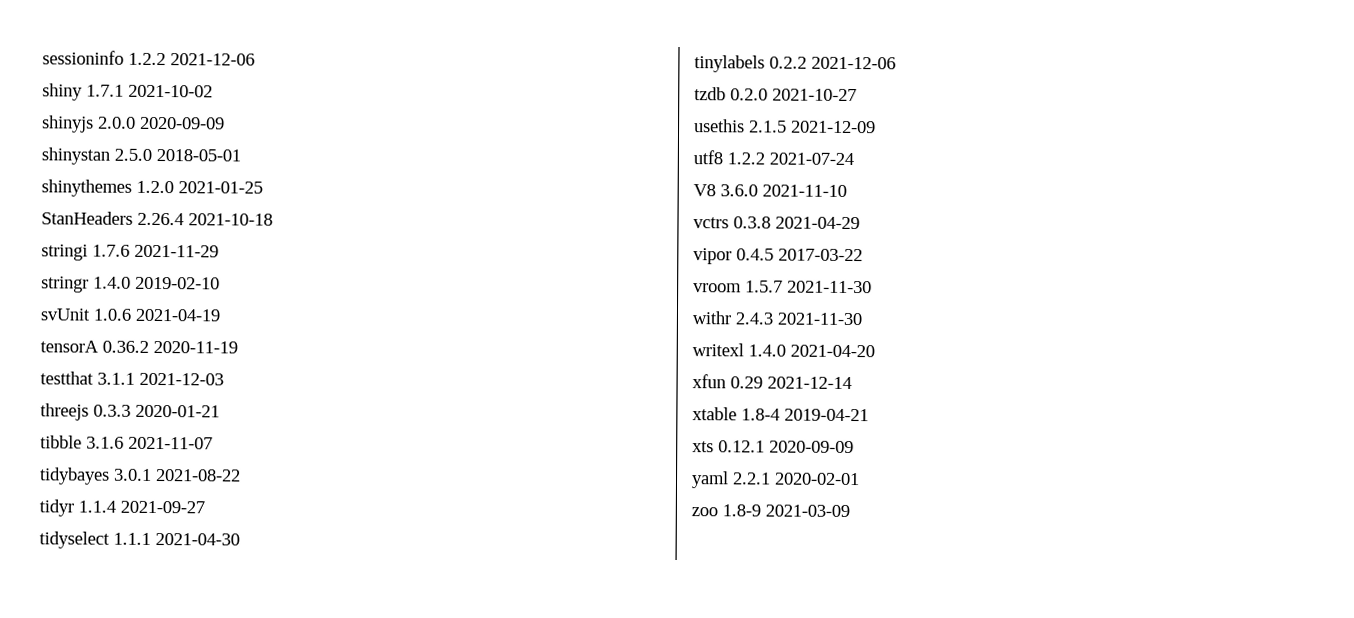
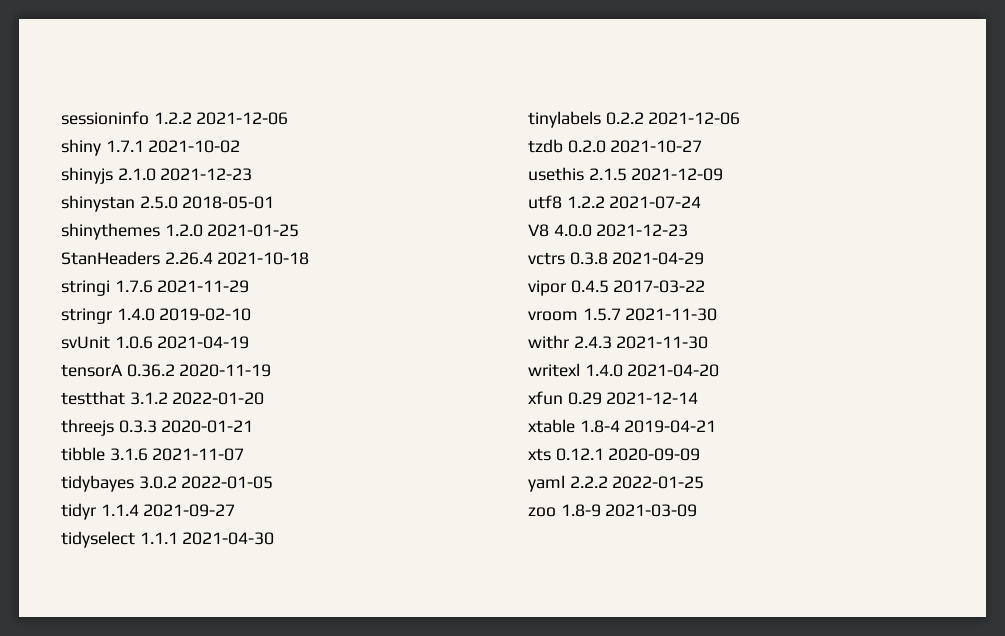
- shinyjs 2.0.0 2020-09-09
+ shinyjs 2.1.0 2021-12-23
- testthat 3.1.1 2021-12-03
+ testthat 3.1.2 2022-01-20
- tidybayes 3.0.1 2021-08-22
+ tidybayes 3.0.2 2022-01-05
- V8 3.6.0 2021-11-10
+ V8 4.0.0 2021-12-23
- yaml 2.2.1 2020-02-01
+ yaml 2.2.2 2022-01-25

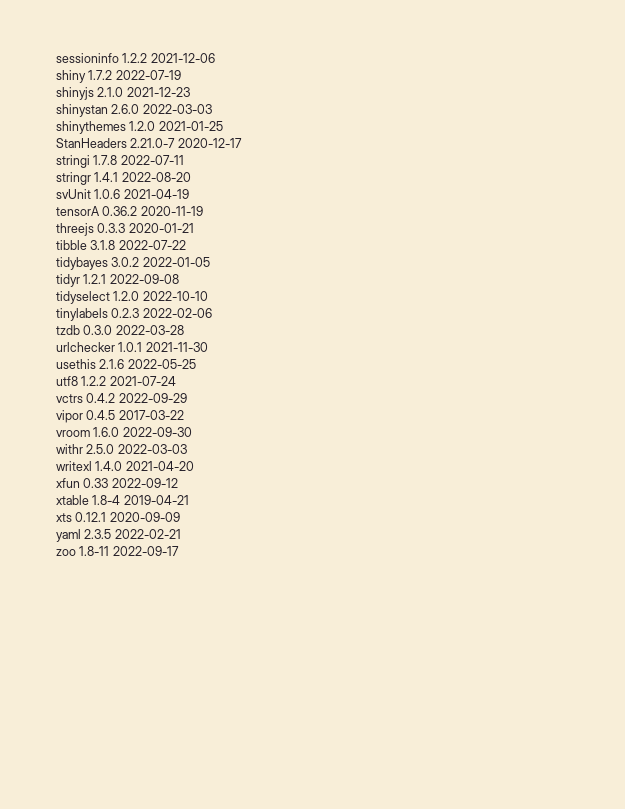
- shiny 1.7.1 2021-10-02
+ shiny 1.7.2 2022-07-19
- shinystan 2.5.0 2018-05-01
+ shinystan 2.6.0 2022-03-03
- StanHeaders 2.26.4 2021-10-18
+ StanHeaders 2.21.0-7 2020-12-17
- stringi 1.7.6 2021-11-29
+ stringi 1.7.8 2022-07-11
- stringr 1.4.0 2019-02-10
+ stringr 1.4.1 2022-08-20
- testthat 3.1.2 2022-01-20
- tibble 3.1.6 2021-11-07
+ tibble 3.1.8 2022-07-22
- tidyr 1.1.4 2021-09-27
+ tidyr 1.2.1 2022-09-08
- tidyselect 1.1.1 2021-04-30
+ tidyselect 1.2.0 2022-10-10
- tinylabels 0.2.2 2021-12-06
+ tinylabels 0.2.3 2022-02-06
- tzdb 0.2.0 2021-10-27
+ tzdb 0.3.0 2022-03-28
+ urlchecker 1.0.1 2021-11-30
- usethis 2.1.5 2021-12-09
+ usethis 2.1.6 2022-05-25
- V8 4.0.0 2021-12-23
- vctrs 0.3.8 2021-04-29
+ vctrs 0.4.2 2022-09-29
- vroom 1.5.7 2021-11-30
+ vroom 1.6.0 2022-09-30
- withr 2.4.3 2021-11-30
+ withr 2.5.0 2022-03-03
- xfun 0.29 2021-12-14
+ xfun 0.33 2022-09-12
- yaml 2.2.2 2022-01-25
+ yaml 2.3.5 2022-02-21
- zoo 1.8-9 2021-03-09
+ zoo 1.8-11 2022-09-17

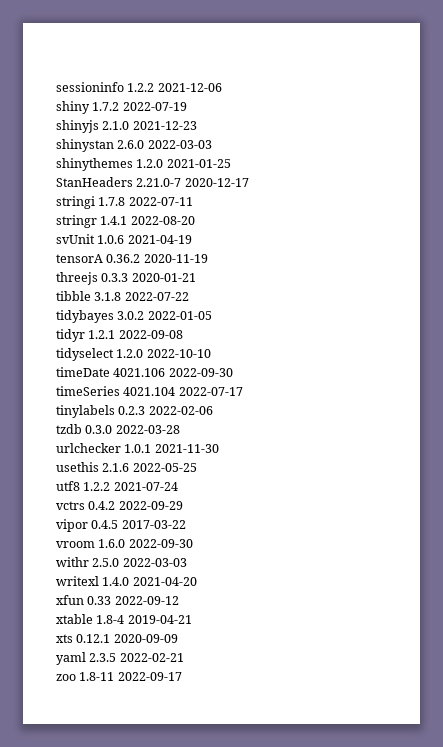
+ timeDate 4021.106 2022-09-30
+ timeSeries 4021.104 2022-07-17

